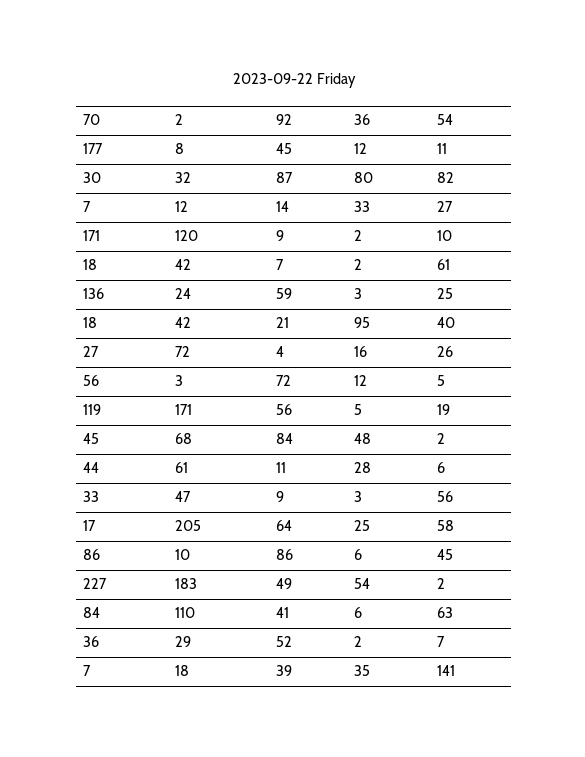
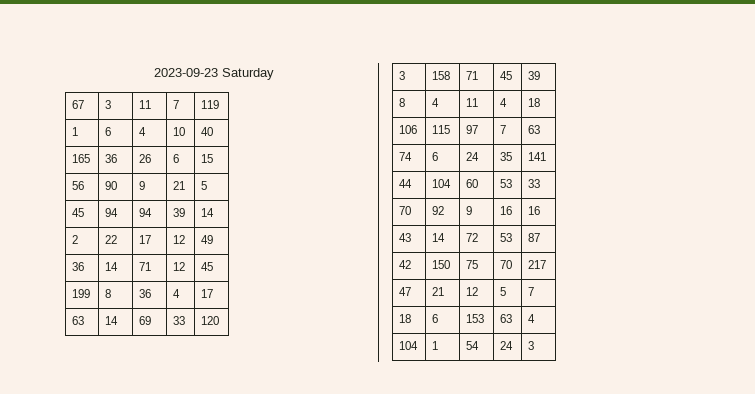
- 2023-09-22 Friday
- 70 | 2 | 92 | 36 | 54
- 177 | 8 | 45 | 12 | 11
- 30 | 32 | 87 | 80 | 82
- 7 | 12 | 14 | 33 | 27
- 171 | 120 | 9 | 2 | 10
- 18 | 42 | 7 | 2 | 61
- 136 | 24 | 59 | 3 | 25
- 18 | 42 | 21 | 95 | 40
- 27 | 72 | 4 | 16 | 26
- 56 | 3 | 72 | 12 | 5
- 119 | 171 | 56 | 5 | 19
- 45 | 68 | 84 | 48 | 2
- 44 | 61 | 11 | 28 | 6
- 33 | 47 | 9 | 3 | 56
- 17 | 205 | 64 | 25 | 58
- 86 | 10 | 86 | 6 | 45
- 227 | 183 | 49 | 54 | 2
- 84 | 110 | 41 | 6 | 63
- 36 | 29 | 52 | 2 | 7
- 7 | 18 | 39 | 35 | 141
+ 2023-09-23 Saturday
+ 67 | 3 | 11 | 7 | 119
+ 1 | 6 | 4 | 10 | 40
+ 165 | 36 | 26 | 6 | 15
+ 56 | 90 | 9 | 21 | 5
+ 45 | 94 | 94 | 39 | 14
+ 2 | 22 | 17 | 12 | 49
+ 36 | 14 | 71 | 12 | 45
+ 199 | 8 | 36 | 4 | 17
+ 63 | 14 | 69 | 33 | 120
+ 3 | 158 | 71 | 45 | 39
+ 8 | 4 | 11 | 4 | 18
+ 106 | 115 | 97 | 7 | 63
+ 74 | 6 | 24 | 35 | 141
+ 44 | 104 | 60 | 53 | 33
+ 70 | 92 | 9 | 16 | 16
+ 43 | 14 | 72 | 53 | 87
+ 42 | 150 | 75 | 70 | 217
+ 47 | 21 | 12 | 5 | 7
+ 18 | 6 | 153 | 63 | 4
+ 104 | 1 | 54 | 24 | 3

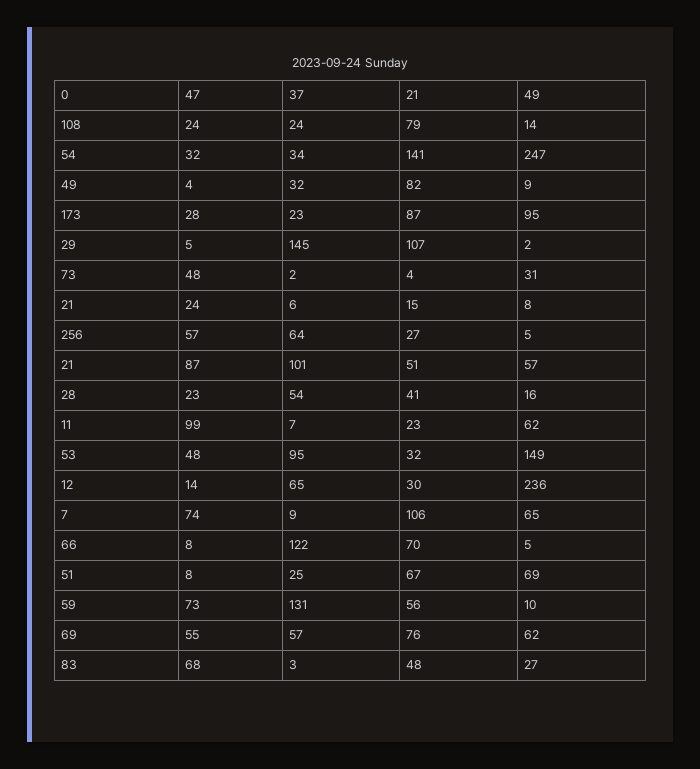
- 2023-09-23 Saturday
- 67 | 3 | 11 | 7 | 119
- 1 | 6 | 4 | 10 | 40
- 165 | 36 | 26 | 6 | 15
- 56 | 90 | 9 | 21 | 5
- 45 | 94 | 94 | 39 | 14
- 2 | 22 | 17 | 12 | 49
- 36 | 14 | 71 | 12 | 45
- 199 | 8 | 36 | 4 | 17
- 63 | 14 | 69 | 33 | 120
- 3 | 158 | 71 | 45 | 39
- 8 | 4 | 11 | 4 | 18
- 106 | 115 | 97 | 7 | 63
- 74 | 6 | 24 | 35 | 141
- 44 | 104 | 60 | 53 | 33
- 70 | 92 | 9 | 16 | 16
- 43 | 14 | 72 | 53 | 87
- 42 | 150 | 75 | 70 | 217
- 47 | 21 | 12 | 5 | 7
- 18 | 6 | 153 | 63 | 4
- 104 | 1 | 54 | 24 | 3
+ 2023-09-24 Sunday
+ 0 | 47 | 37 | 21 | 49
+ 108 | 24 | 24 | 79 | 14
+ 54 | 32 | 34 | 141 | 247
+ 49 | 4 | 32 | 82 | 9
+ 173 | 28 | 23 | 87 | 95
+ 29 | 5 | 145 | 107 | 2
+ 73 | 48 | 2 | 4 | 31
+ 21 | 24 | 6 | 15 | 8
+ 256 | 57 | 64 | 27 | 5
+ 21 | 87 | 101 | 51 | 57
+ 28 | 23 | 54 | 41 | 16
+ 11 | 99 | 7 | 23 | 62
+ 53 | 48 | 95 | 32 | 149
+ 12 | 14 | 65 | 30 | 236
+ 7 | 74 | 9 | 106 | 65
+ 66 | 8 | 122 | 70 | 5
+ 51 | 8 | 25 | 67 | 69
+ 59 | 73 | 131 | 56 | 10
+ 69 | 55 | 57 | 76 | 62
+ 83 | 68 | 3 | 48 | 27

